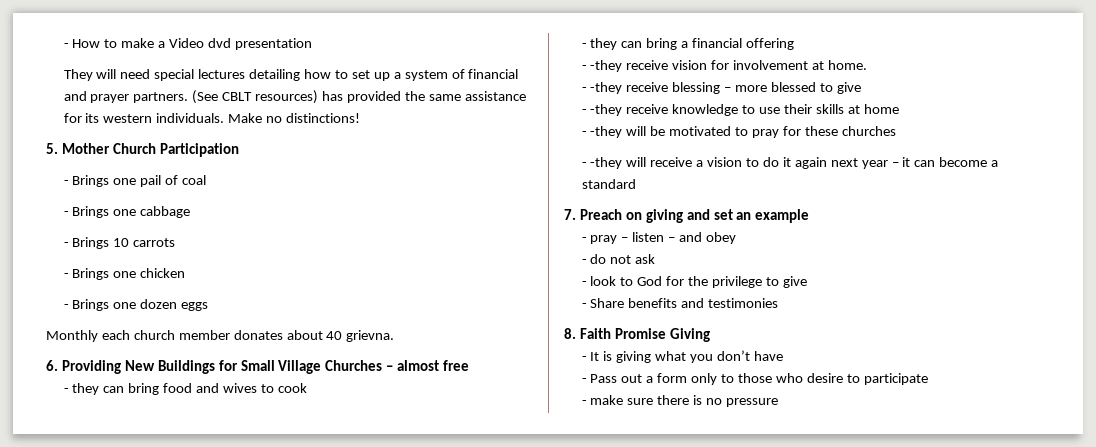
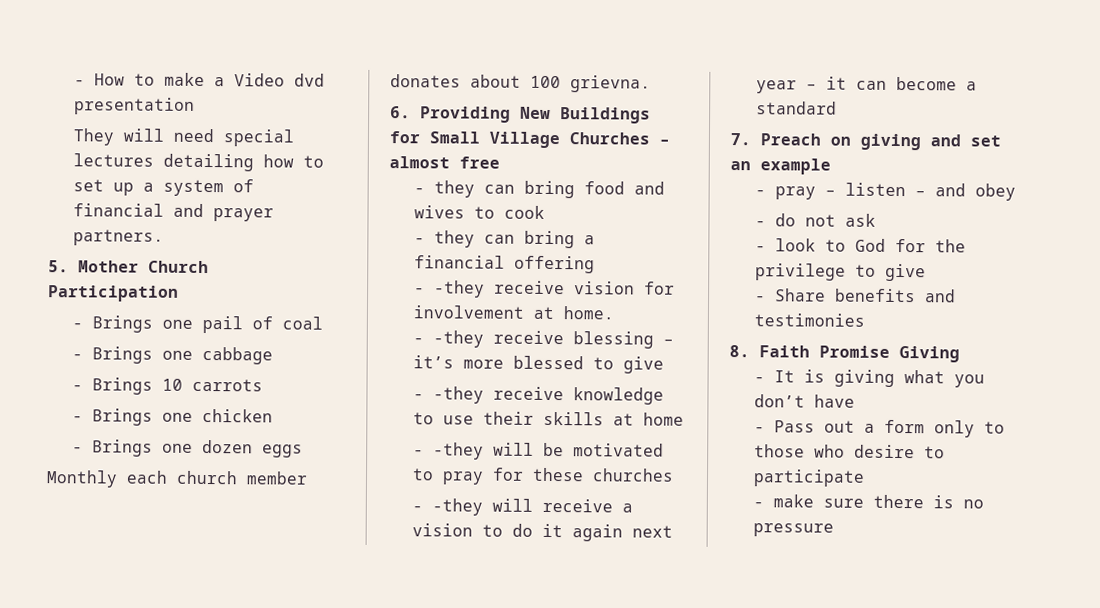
- (See CBLT resources) has provided the same assistance for its western individuals. Make no distinctions!
- Monthly each church member donates about 40 grievna.
+ Monthly each church member donates about 100 grievna.
- - -they receive blessing – more blessed to give
+ - -they receive blessing – it’s more blessed to give

